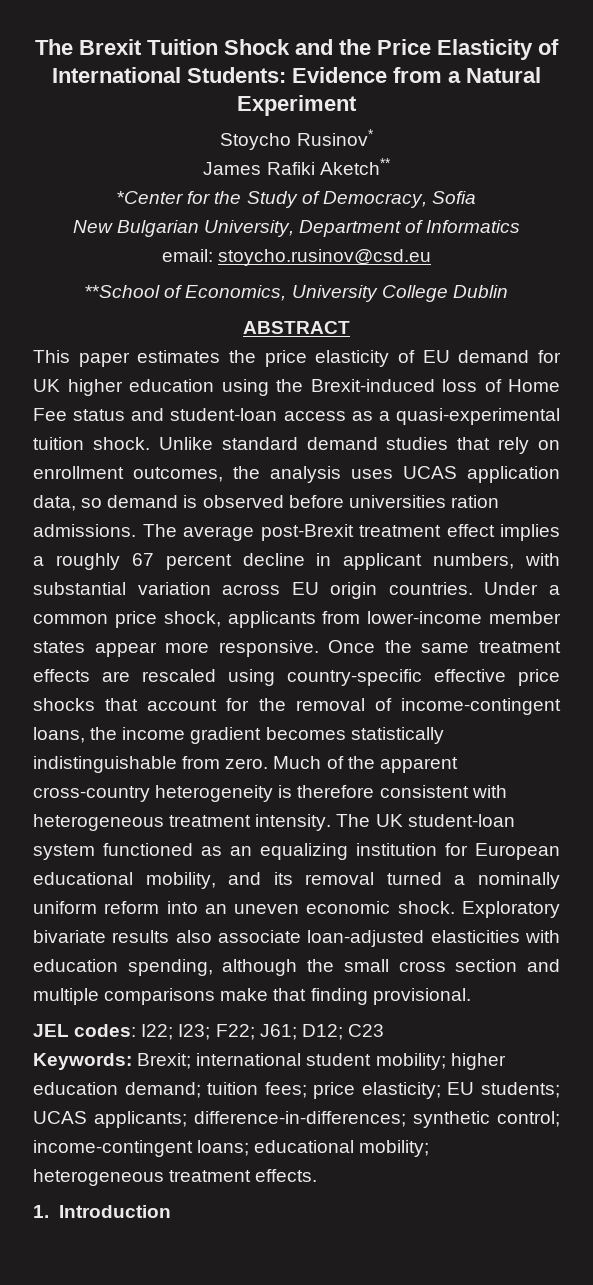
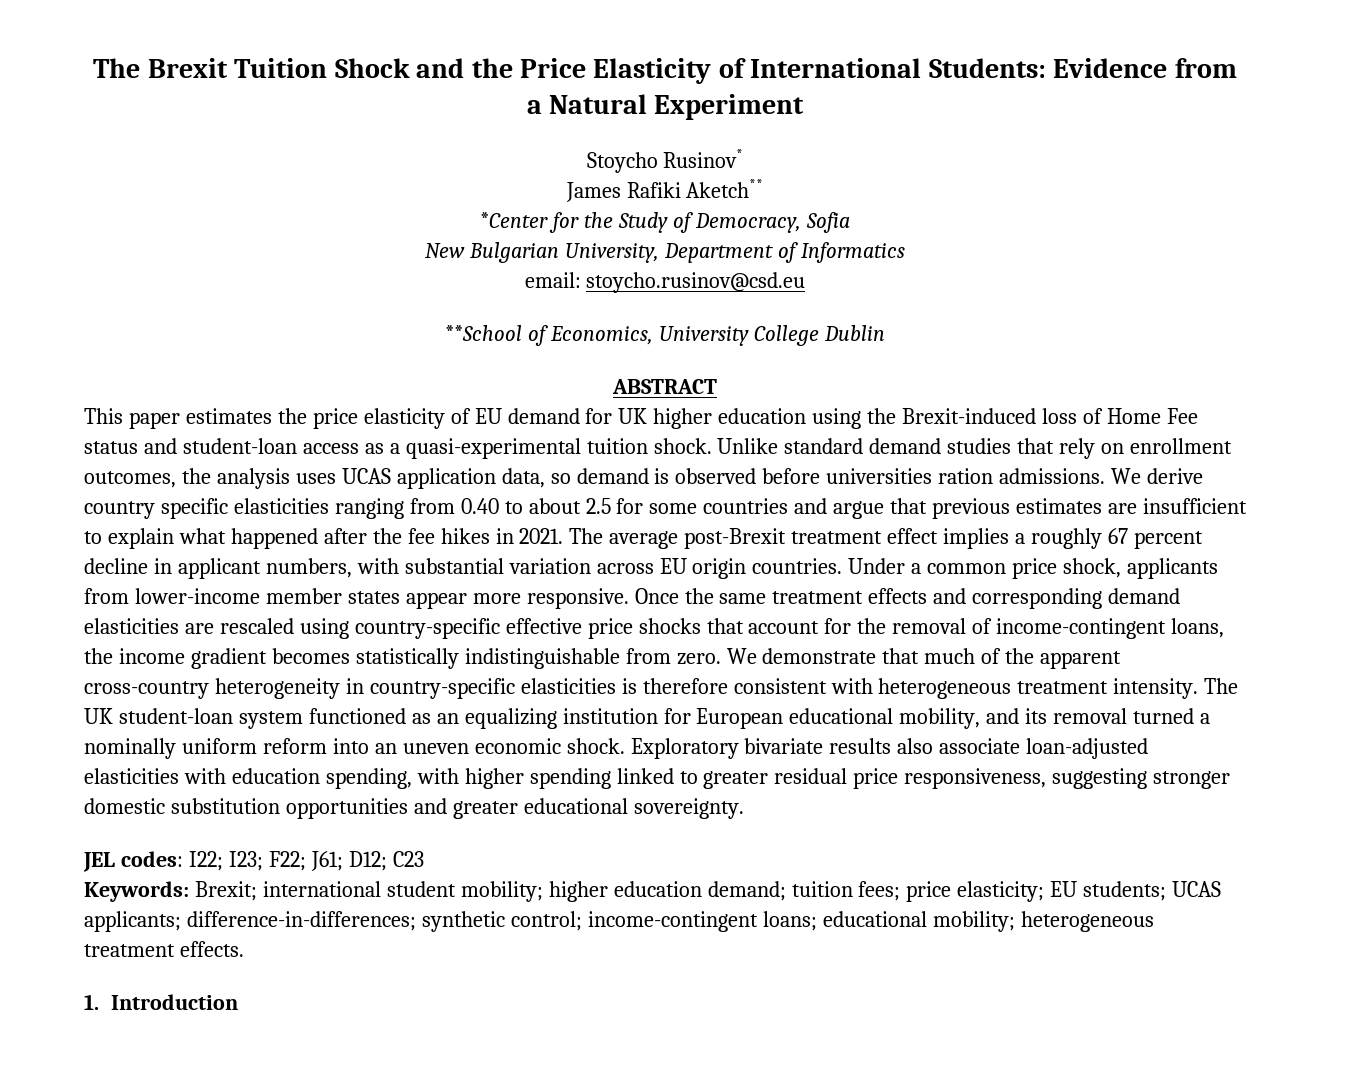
+ We derive country specific elasticities ranging from 0.40 to about 2.5 for some countries and argue that previous estimates are insufficient to explain what happened after the fee hikes in 2021.
- Once the same treatment effects are rescaled using country-specific effective price shocks that account for the removal of income-contingent loans, the income gradient becomes statistically indistinguishable from zero.
+ Once the same treatment effects and corresponding demand elasticities are rescaled using country-specific effective price shocks that account for the removal of income-contingent loans, the income gradient becomes statistically indistinguishable from zero.
- Much of the apparent cross-country heterogeneity is therefore consistent with heterogeneous treatment intensity.
+ We demonstrate that much of the apparent cross-country heterogeneity in country-specific elasticities is therefore consistent with heterogeneous treatment intensity.
- Exploratory bivariate results also associate loan-adjusted elasticities with education spending, although the small cross section and multiple comparisons make that finding provisional.
+ Exploratory bivariate results also associate loan-adjusted elasticities with education spending, with higher spending linked to greater residual price responsiveness, suggesting stronger domestic substitution opportunities and greater educational sovereignty.

